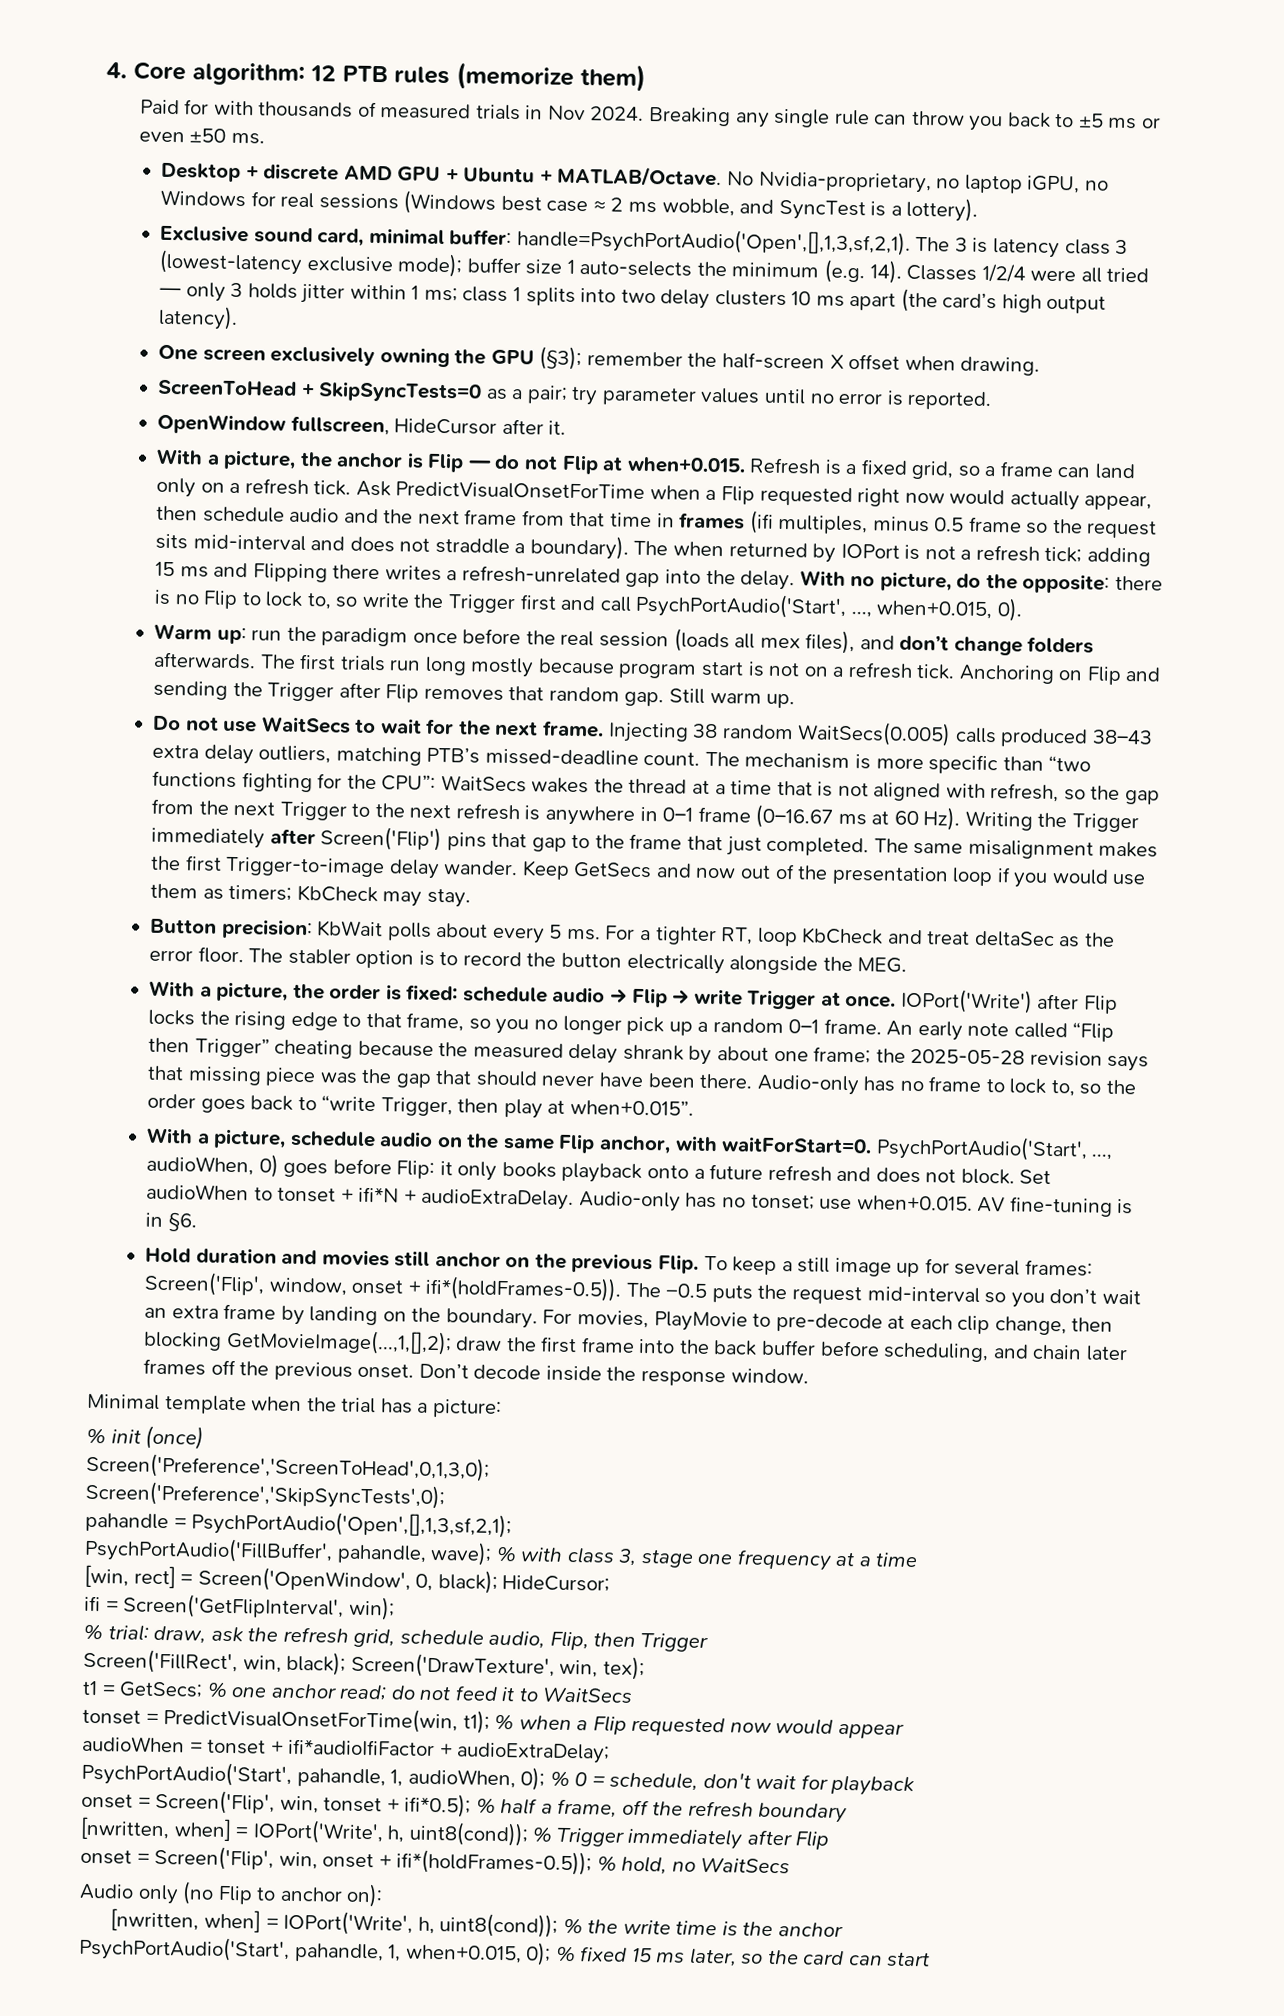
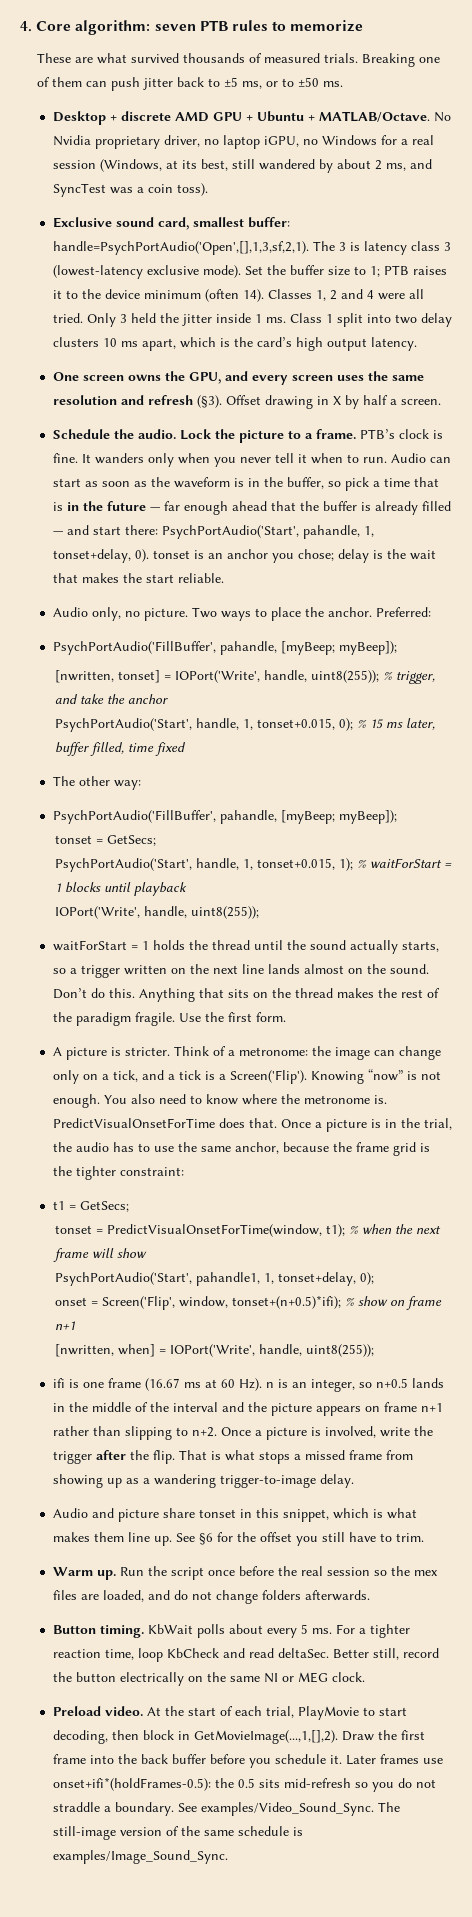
- 4. Core algorithm: 12 PTB rules (memorize them)
- Paid for with thousands of measured trials in Nov 2024. Breaking any single rule can throw you back to ±5 ms or even ±50 ms.
+ 4. Core algorithm: seven PTB rules to memorize
+ These are what survived thousands of measured trials. Breaking one of them can push jitter back to ±5 ms, or to ±50 ms.
- No Nvidia-proprietary, no laptop iGPU, no Windows for real sessions (Windows best case ≈ 2 ms wobble, and SyncTest is a lottery).
+ No Nvidia proprietary driver, no laptop iGPU, no Windows for a real session (Windows, at its best, still wandered by about 2 ms, and SyncTest was a coin toss).
- Exclusive sound card, minimal buffer: handle=PsychPortAudio('Open',[],1,3,sf,2,1).
+ Exclusive sound card, smallest buffer: handle=PsychPortAudio('Open',[],1,3,sf,2,1).
- The 3 is latency class 3 (lowest-latency exclusive mode); buffer size 1 auto-selects the minimum (e.g. 14). Classes 1/2/4 were all tried — only 3 holds jitter within 1 ms; class 1 splits into two delay clusters 10 ms apart (the card’s high output latency).
+ The 3 is latency class 3 (lowest-latency exclusive mode). Set the buffer size to 1; PTB raises it to the device minimum (often 14). Classes 1, 2 and 4 were all tried. Only 3 held the jitter inside 1 ms. Class 1 split into two delay clusters 10 ms apart, which is the card’s high output latency.
- One screen exclusively owning the GPU (§3); remember the half-screen X offset when drawing.
- ScreenToHead + SkipSyncTests=0 as a pair; try parameter values until no error is reported.
- OpenWindow fullscreen, HideCursor after it.
- With a picture, the anchor is Flip — do not Flip at when+0.015. Refresh is a fixed grid, so a frame can land only on a refresh tick. Ask PredictVisualOnsetForTime when a Flip requested right now would actually appear, then schedule audio and the next frame from that time in frames (ifi multiples, minus 0.5 frame so the request sits mid-interval and does not straddle a boundary). The when returned by IOPort is not a refresh tick; adding 15 ms and Flipping there writes a refresh-unrelated gap into the delay. With no picture, do the opposite: there is no Flip to lock to, so write the Trigger first and call PsychPortAudio('Start', ..., when+0.015, 0).
- Warm up: run the paradigm once before the real session (loads all mex files), and don’t change folders afterwards. The first trials run long mostly because program start is not on a refresh tick. Anchoring on Flip and sending the Trigger after Flip removes that random gap. Still warm up.
- Do not use WaitSecs to wait for the next frame. Injecting 38 random WaitSecs(0.005) calls produced 38–43 extra delay outliers, matching PTB’s missed-deadline count. The mechanism is more specific than “two functions fighting for the CPU”: WaitSecs wakes the thread at a time that is not aligned with refresh, so the gap from the next Trigger to the next refresh is anywhere in 0–1 frame (0–16.67 ms at 60 Hz). Writing the Trigger immediately after Screen('Flip') pins that gap to the frame that just completed. The same misalignment makes the first Trigger-to-image delay wander. Keep GetSecs and now out of the presentation loop if you would use them as timers; KbCheck may stay.
+ One screen owns the GPU, and every screen uses the same resolution and refresh (§3). Offset drawing in X by half a screen.
+ Schedule the audio. Lock the picture to a frame. PTB’s clock is fine. It wanders only when you never tell it when to run. Audio can start as soon as the waveform is in the buffer, so pick a time that is in the future — far enough ahead that the buffer is already filled — and start there: PsychPortAudio('Start', pahandle, 1, tonset+delay, 0). tonset is an anchor you chose; delay is the wait that makes the start reliable.
+ Audio only, no picture. Two ways to place the anchor. Preferred:
+ PsychPortAudio('FillBuffer', pahandle, [myBeep; myBeep]);
+ [nwritten, tonset] = IOPort('Write', handle, uint8(255)); % trigger, and take the anchor
+ PsychPortAudio('Start', handle, 1, tonset+0.015, 0); % 15 ms later, buffer filled, time fixed
+ The other way:
+ PsychPortAudio('FillBuffer', pahandle, [myBeep; myBeep]);
+ tonset = GetSecs;
+ PsychPortAudio('Start', handle, 1, tonset+0.015, 1); % waitForStart = 1 blocks until playback
+ IOPort('Write', handle, uint8(255));
+ waitForStart = 1 holds the thread until the sound actually starts, so a trigger written on the next line lands almost on the sound. Don’t do this. Anything that sits on the thread makes the rest of the paradigm fragile. Use the first form.
+ A picture is stricter. Think of a metronome: the image can change only on a tick, and a tick is a Screen('Flip'). Knowing “now” is not enough. You also need to know where the metronome is. PredictVisualOnsetForTime does that. Once a picture is in the trial, the audio has to use the same anchor, because the frame grid is the tighter constraint:
+ t1 = GetSecs;
+ tonset = PredictVisualOnsetForTime(window, t1); % when the next frame will show
+ PsychPortAudio('Start', pahandle1, 1, tonset+delay, 0);
+ onset = Screen('Flip', window, tonset+(n+0.5)*ifi); % show on frame n+1
+ [nwritten, when] = IOPort('Write', handle, uint8(255));
+ ifi is one frame (16.67 ms at 60 Hz). n is an integer, so n+0.5 lands in the middle of the interval and the picture appears on frame n+1 rather than slipping to n+2. Once a picture is involved, write the trigger after the flip. That is what stops a missed frame from showing up as a wandering trigger-to-image delay.
+ Audio and picture share tonset in this snippet, which is what makes them line up. See §6 for the offset you still have to trim.
+ Warm up. Run the script once before the real session so the mex files are loaded, and do not change folders afterwards.
- Button precision: KbWait polls about every 5 ms.
+ Button timing. KbWait polls about every 5 ms.
- For a tighter RT, loop KbCheck and treat deltaSec as the error floor. The stabler option is to record the button electrically alongside the MEG.
- With a picture, the order is fixed: schedule audio → Flip → write Trigger at once. IOPort('Write') after Flip locks the rising edge to that frame, so you no longer pick up a random 0–1 frame. An early note called “Flip then Trigger” cheating because the measured delay shrank by about one frame; the 2025-05-28 revision says that missing piece was the gap that should never have been there. Audio-only has no frame to lock to, so the order goes back to “write Trigger, then play at when+0.015”.
- With a picture, schedule audio on the same Flip anchor, with waitForStart=0. PsychPortAudio('Start', ..., audioWhen, 0) goes before Flip: it only books playback onto a future refresh and does not block. Set audioWhen to tonset + ifi*N + audioExtraDelay. Audio-only has no tonset; use when+0.015. AV fine-tuning is in §6.
- Hold duration and movies still anchor on the previous Flip. To keep a still image up for several frames: Screen('Flip', window, onset + ifi*(holdFrames-0.5)). The −0.5 puts the request mid-interval so you don’t wait an extra frame by landing on the boundary. For movies, PlayMovie to pre-decode at each clip change, then blocking GetMovieImage(...,1,[],2); draw the first frame into the back buffer before scheduling, and chain later frames off the previous onset. Don’t decode inside the response window.
- Minimal template when the trial has a picture:
- % init (once)
- Screen('Preference','ScreenToHead',0,1,3,0);
- Screen('Preference','SkipSyncTests',0);
- pahandle = PsychPortAudio('Open',[],1,3,sf,2,1);
- PsychPortAudio('FillBuffer', pahandle, wave); % with class 3, stage one frequency at a time
- [win, rect] = Screen('OpenWindow', 0, black); HideCursor;
- ifi = Screen('GetFlipInterval', win);
- % trial: draw, ask the refresh grid, schedule audio, Flip, then Trigger
- Screen('FillRect', win, black); Screen('DrawTexture', win, tex);
- t1 = GetSecs; % one anchor read; do not feed it to WaitSecs
- tonset = PredictVisualOnsetForTime(win, t1); % when a Flip requested now would appear
- audioWhen = tonset + ifi*audioIfiFactor + audioExtraDelay;
- PsychPortAudio('Start', pahandle, 1, audioWhen, 0); % 0 = schedule, don't wait for playback
- onset = Screen('Flip', win, tonset + ifi*0.5); % half a frame, off the refresh boundary
- [nwritten, when] = IOPort('Write', h, uint8(cond)); % Trigger immediately after Flip
- onset = Screen('Flip', win, onset + ifi*(holdFrames-0.5)); % hold, no WaitSecs
- Audio only (no Flip to anchor on):
- [nwritten, when] = IOPort('Write', h, uint8(cond)); % the write time is the anchor
- PsychPortAudio('Start', pahandle, 1, when+0.015, 0); % fixed 15 ms later, so the card can start
+ For a tighter reaction time, loop KbCheck and read deltaSec. Better still, record the button electrically on the same NI or MEG clock.
+ Preload video. At the start of each trial, PlayMovie to start decoding, then block in GetMovieImage(...,1,[],2). Draw the first frame into the back buffer before you schedule it. Later frames use onset+ifi*(holdFrames-0.5): the 0.5 sits mid-refresh so you do not straddle a boundary. See examples/Video_Sound_Sync. The still-image version of the same schedule is examples/Image_Sound_Sync.

